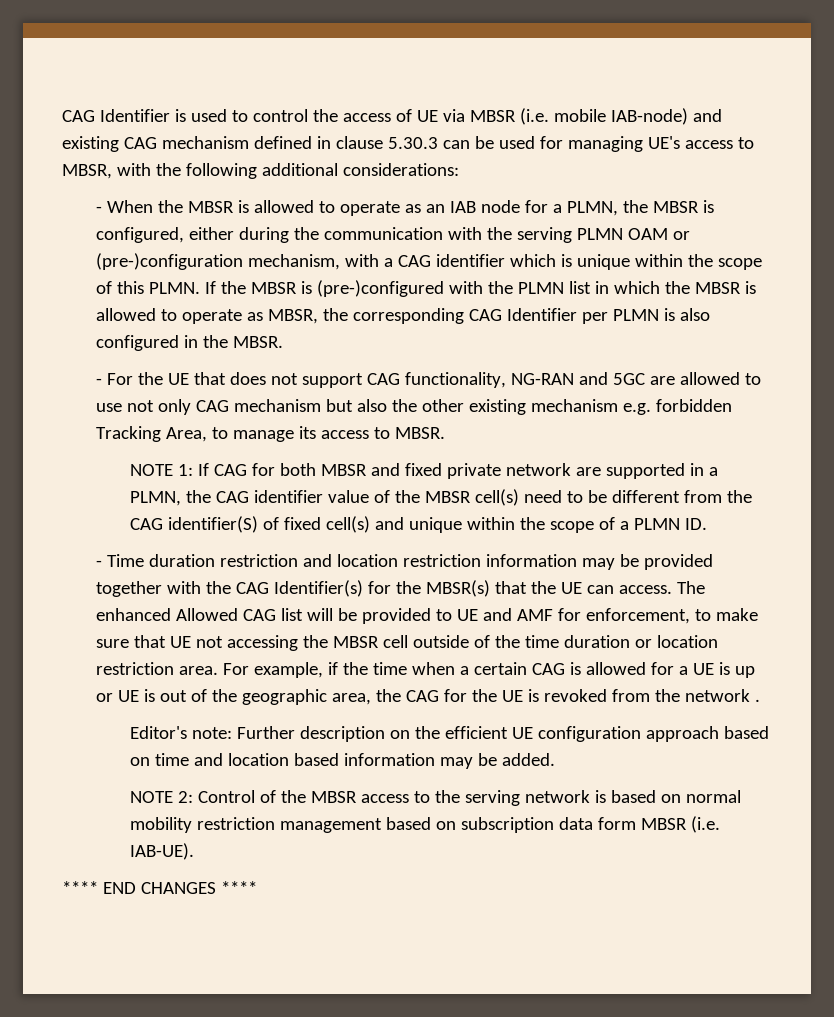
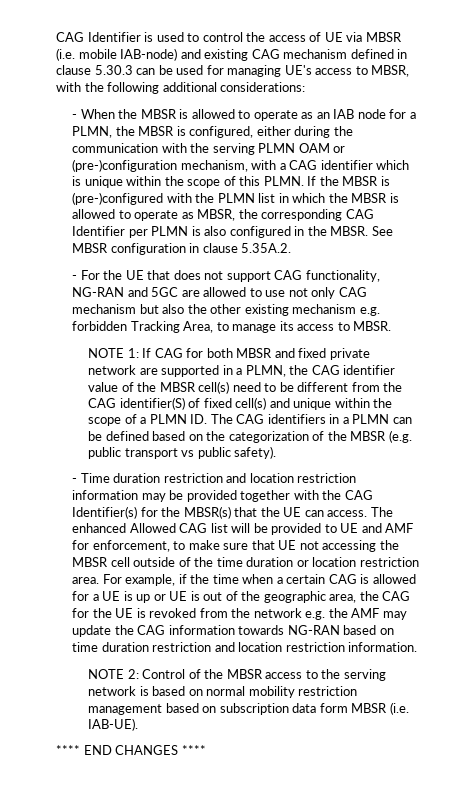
+ See MBSR configuration in clause 5.35A.2.
- NOTE 1: If CAG for both MBSR and fixed private network are supported in a PLMN, the CAG identifier value of the MBSR cell(s) need to be different from the CAG identifier(S) of fixed cell(s) and unique within the scope of a PLMN ID.
+ NOTE 1: If CAG for both MBSR and fixed private network are supported in a PLMN, the CAG identifier value of the MBSR cell(s) need to be different from the CAG identifier(S) of fixed cell(s) and unique within the scope of a PLMN ID. The CAG identifiers in a PLMN can be defined based on the categorization of the MBSR (e.g. public transport vs public safety).
- For example, if the time when a certain CAG is allowed for a UE is up or UE is out of the geographic area, the CAG for the UE is revoked from the network .
- Editor's note: Further description on the efficient UE configuration approach based on time and location based information may be added.
+ For example, if the time when a certain CAG is allowed for a UE is up or UE is out of the geographic area, the CAG for the UE is revoked from the network e.g. the AMF may update the CAG information towards NG-RAN based on time duration restriction and location restriction information.

